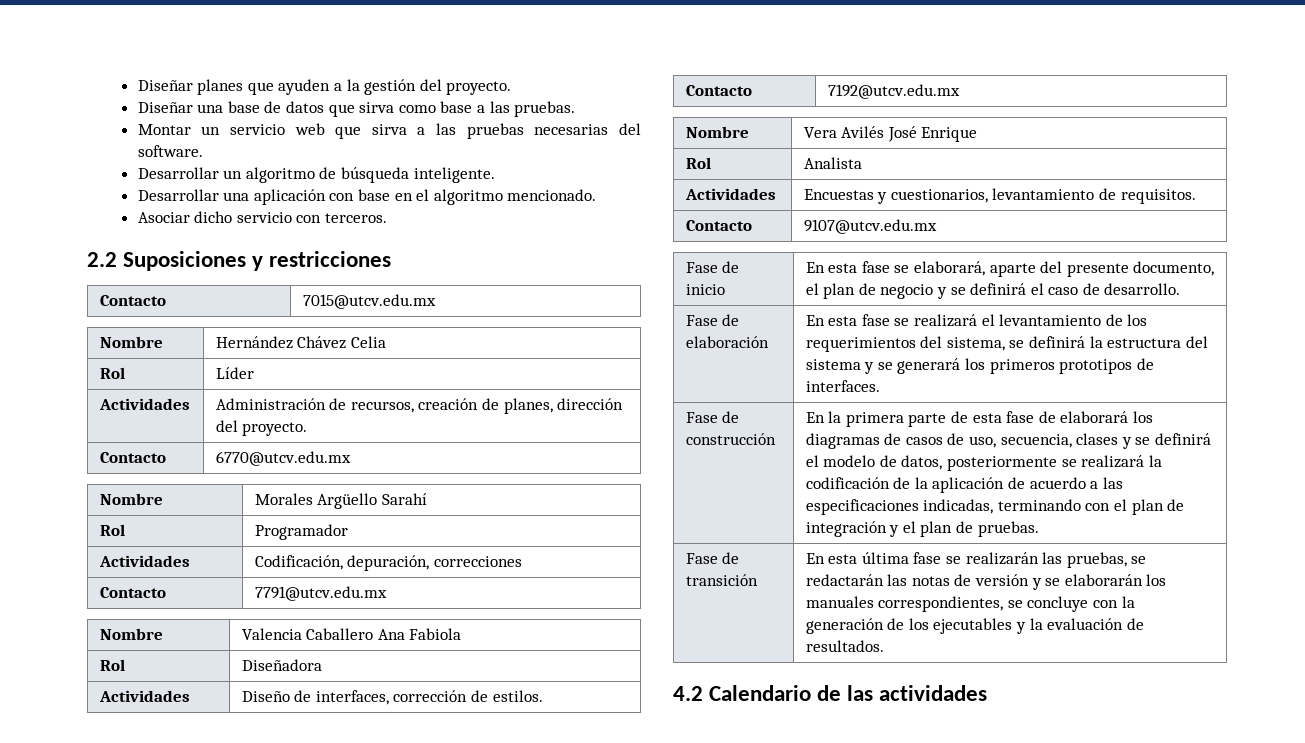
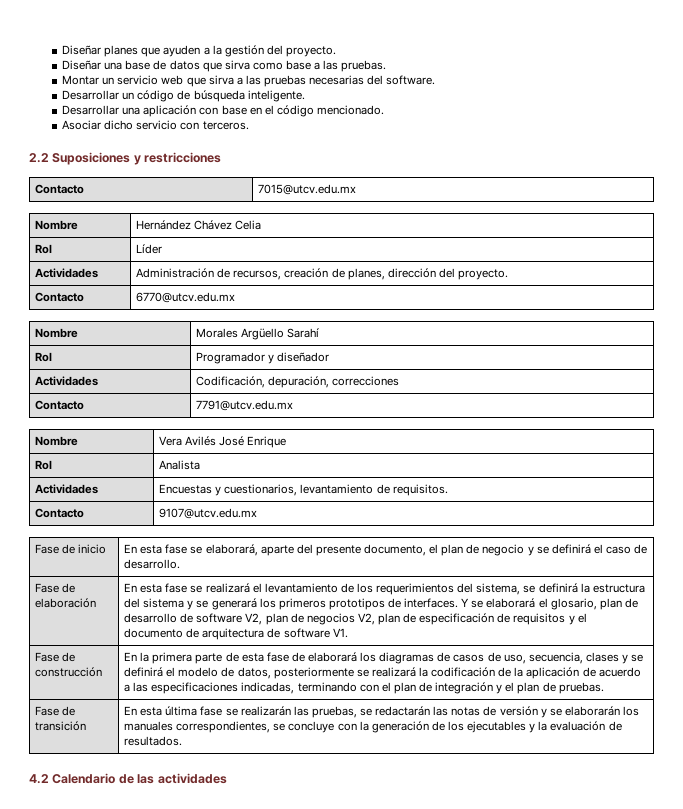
- Desarrollar un algoritmo de búsqueda inteligente.
+ Desarrollar un código de búsqueda inteligente.
- Desarrollar una aplicación con base en el algoritmo mencionado.
+ Desarrollar una aplicación con base en el código mencionado.
- Rol | Programador
+ Rol | Programador y diseñador
- Nombre | Valencia Caballero Ana Fabiola
- Rol | Diseñadora
- Actividades | Diseño de interfaces, corrección de estilos.
- Contacto | 7192@utcv.edu.mx
+ Y se elaborará el glosario, plan de desarrollo de software V2, plan de negocios V2, plan de especificación de requisitos y el documento de arquitectura de software V1.

